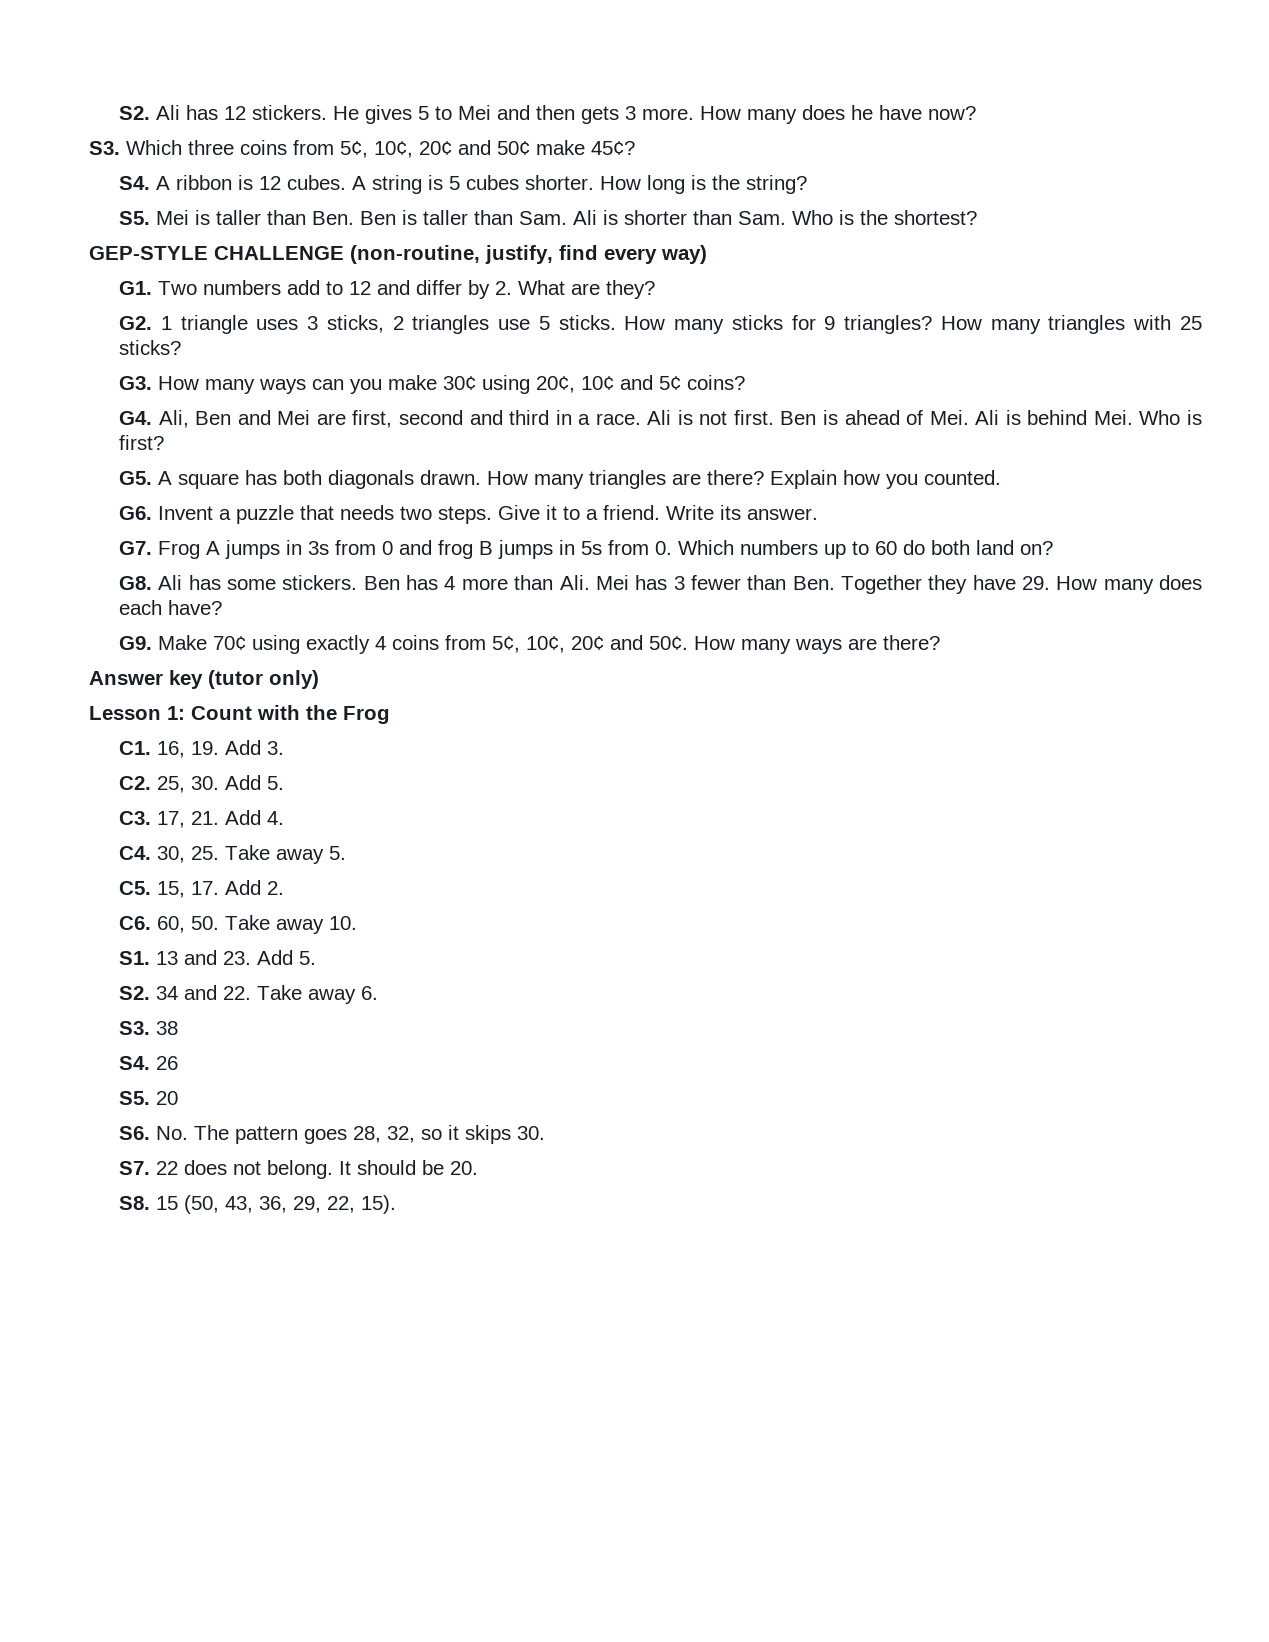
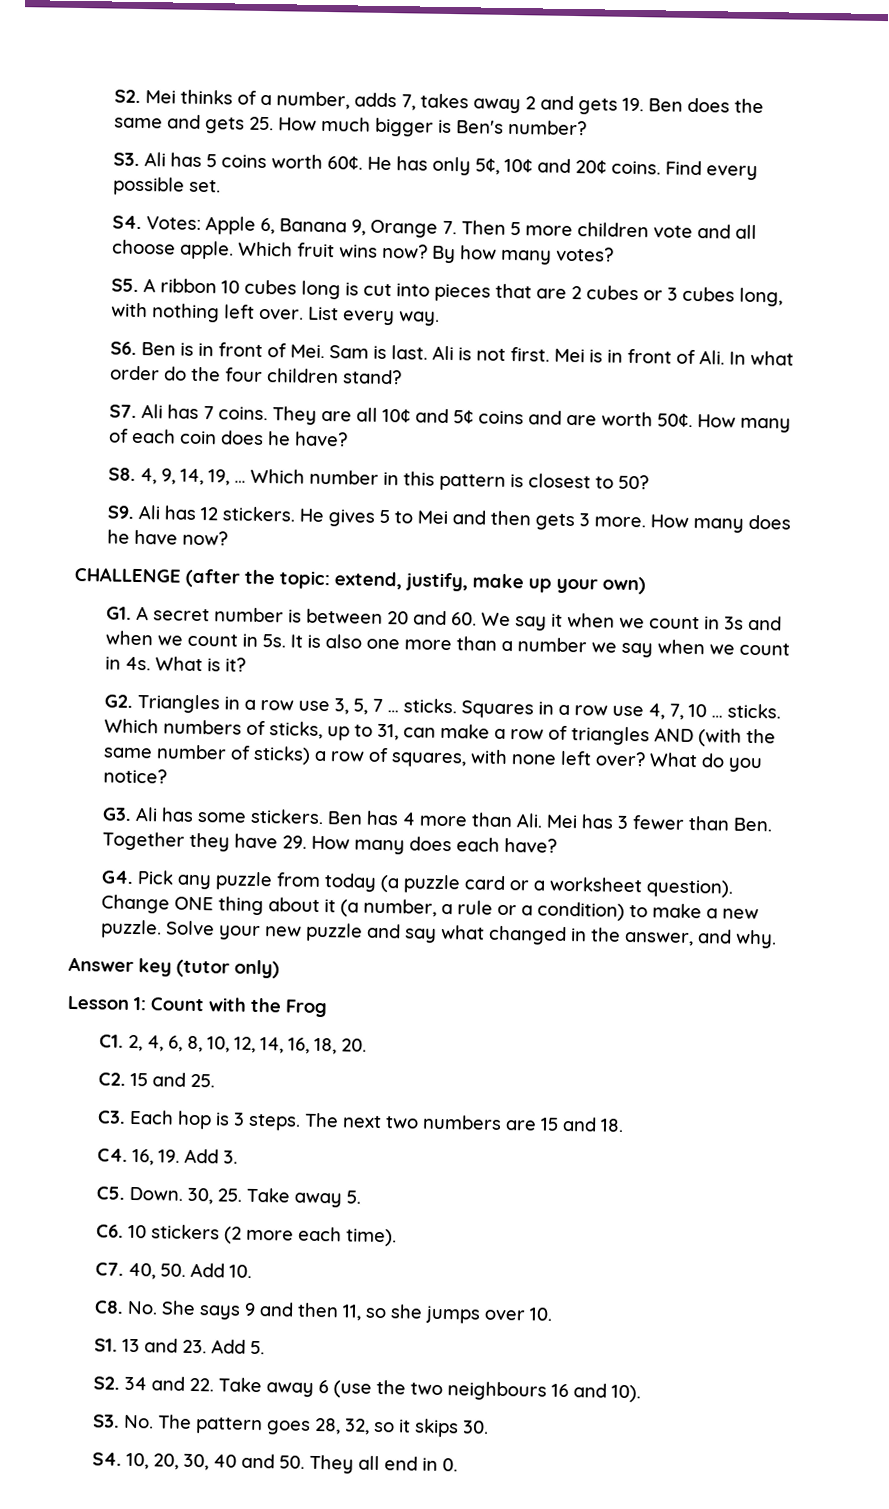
- S2. Ali has 12 stickers.
+ S2. Mei thinks of a number, adds 7, takes away 2 and gets 19. Ben does the same and gets 25. How much bigger is Ben's number?
+ S3. Ali has 5 coins worth 60¢. He has only 5¢, 10¢ and 20¢ coins. Find every possible set.
+ S4. Votes: Apple 6, Banana 9, Orange 7. Then 5 more children vote and all choose apple. Which fruit wins now? By how many votes?
+ S5. A ribbon 10 cubes long is cut into pieces that are 2 cubes or 3 cubes long, with nothing left over. List every way.
+ S6. Ben is in front of Mei. Sam is last. Ali is not first. Mei is in front of Ali. In what order do the four children stand?
+ S7. Ali has 7 coins. They are all 10¢ and 5¢ coins and are worth 50¢. How many of each coin does he have?
+ S8. 4, 9, 14, 19, … Which number in this pattern is closest to 50?
+ S9. Ali has 12 stickers.
- S3. Which three coins from 5¢, 10¢, 20¢ and 50¢ make 45¢?
- S4. A ribbon is 12 cubes. A string is 5 cubes shorter. How long is the string?
- S5. Mei is taller than Ben. Ben is taller than Sam. Ali is shorter than Sam. Who is the shortest?
- GEP-STYLE CHALLENGE (non-routine, justify, find every way)
- G1. Two numbers add to 12 and differ by 2. What are they?
- G2. 1 triangle uses 3 sticks, 2 triangles use 5 sticks. How many sticks for 9 triangles? How many triangles with 25 sticks?
- G3. How many ways can you make 30¢ using 20¢, 10¢ and 5¢ coins?
- G4. Ali, Ben and Mei are first, second and third in a race. Ali is not first. Ben is ahead of Mei. Ali is behind Mei. Who is first?
- G5. A square has both diagonals drawn. How many triangles are there? Explain how you counted.
- G6. Invent a puzzle that needs two steps. Give it to a friend. Write its answer.
- G7. Frog A jumps in 3s from 0 and frog B jumps in 5s from 0. Which numbers up to 60 do both land on?
- G8. Ali has some stickers.
+ CHALLENGE (after the topic: extend, justify, make up your own)
+ G1. A secret number is between 20 and 60. We say it when we count in 3s and when we count in 5s. It is also one more than a number we say when we count in 4s. What is it?
+ G2. Triangles in a row use 3, 5, 7 … sticks. Squares in a row use 4, 7, 10 … sticks. Which numbers of sticks, up to 31, can make a row of triangles AND (with the same number of sticks) a row of squares, with none left over? What do you notice?
+ G3. Ali has some stickers.
- G9. Make 70¢ using exactly 4 coins from 5¢, 10¢, 20¢ and 50¢. How many ways are there?
+ G4. Pick any puzzle from today (a puzzle card or a worksheet question). Change ONE thing about it (a number, a rule or a condition) to make a new puzzle. Solve your new puzzle and say what changed in the answer, and why.
- C1. 16, 19. Add 3.
- C2. 25, 30. Add 5.
- C3. 17, 21. Add 4.
- C4. 30, 25. Take away 5.
+ C1. 2, 4, 6, 8, 10, 12, 14, 16, 18, 20.
+ C2. 15 and 25.
+ C3. Each hop is 3 steps. The next two numbers are 15 and 18.
+ C4. 16, 19. Add 3.
+ C5. Down. 30, 25. Take away 5.
- C5. 15, 17. Add 2.
- C6. 60, 50. Take away 10.
+ C6. 10 stickers (2 more each time).
+ C7. 40, 50. Add 10.
+ C8. No. She says 9 and then 11, so she jumps over 10.
- S2. 34 and 22. Take away 6.
- S3. 38
- S4. 26
- S5. 20
- S6. No. The pattern goes 28, 32, so it skips 30.
+ S2. 34 and 22. Take away 6 (use the two neighbours 16 and 10).
+ S3. No. The pattern goes 28, 32, so it skips 30.
- S7. 22 does not belong. It should be 20.
- S8. 15 (50, 43, 36, 29, 22, 15).
+ S4. 10, 20, 30, 40 and 50. They all end in 0.

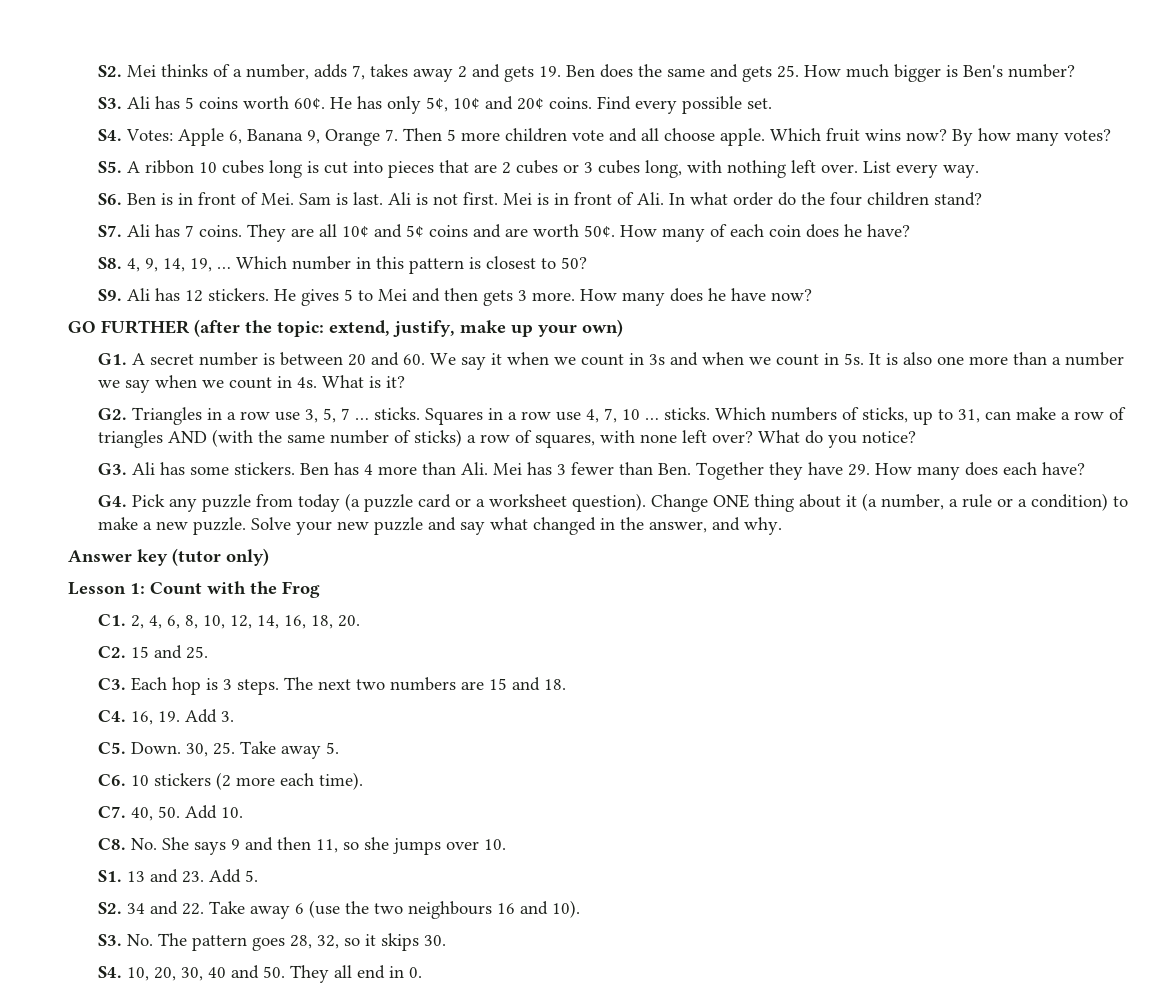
- CHALLENGE (after the topic: extend, justify, make up your own)
+ GO FURTHER (after the topic: extend, justify, make up your own)

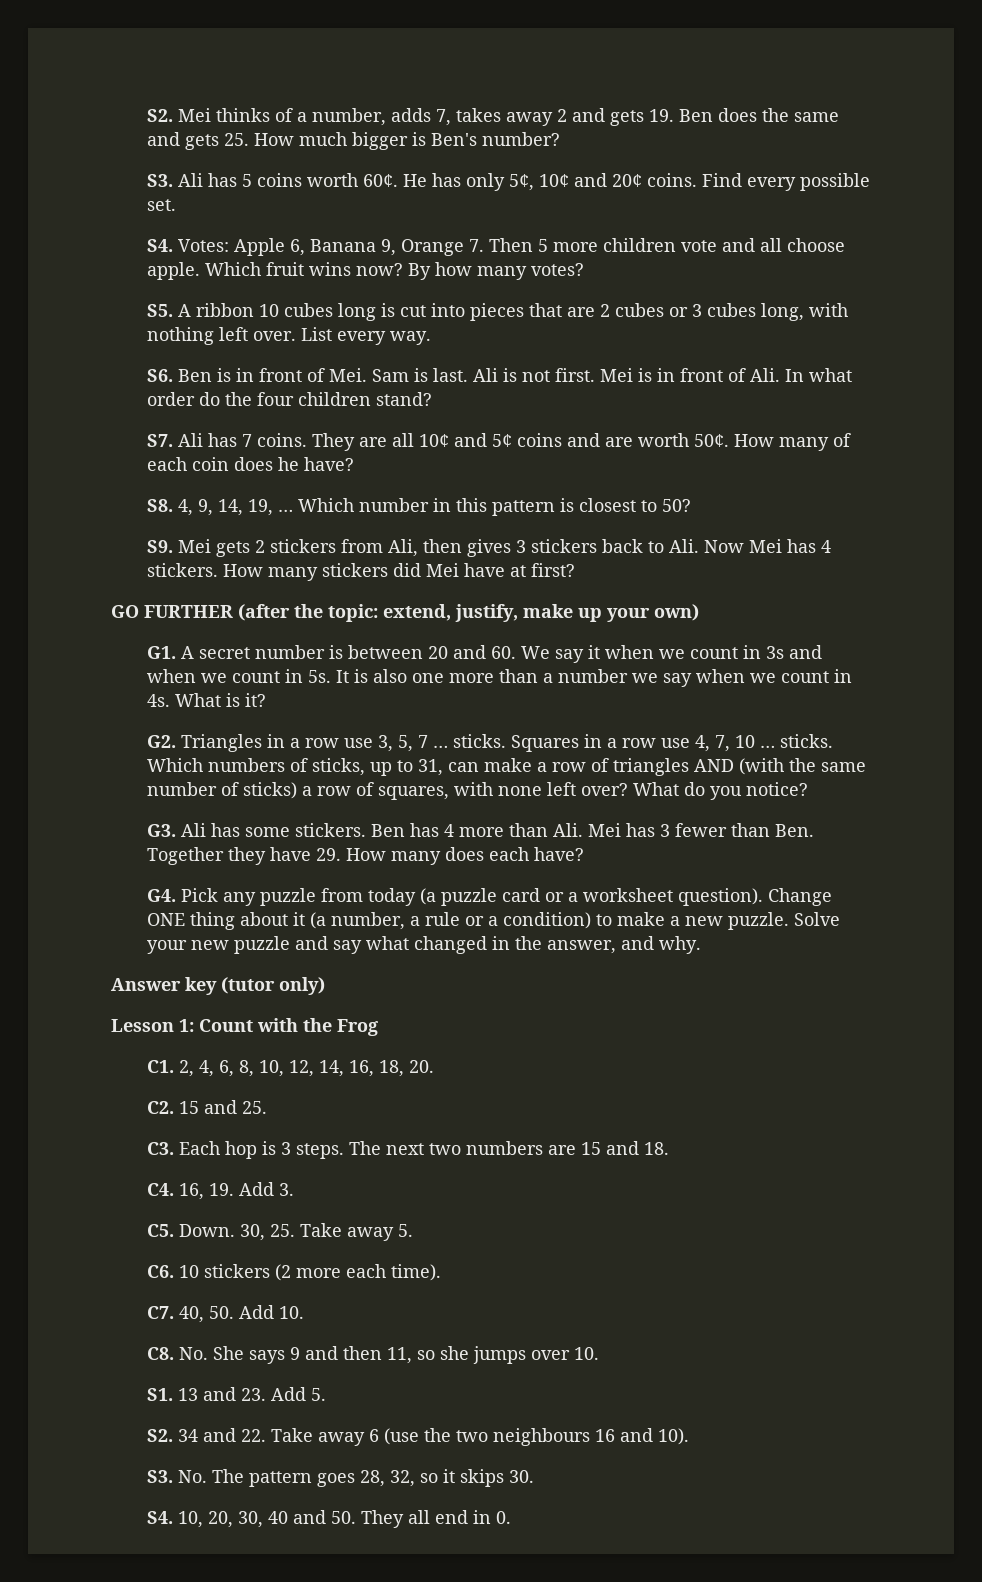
- S9. Ali has 12 stickers. He gives 5 to Mei and then gets 3 more. How many does he have now?
+ S9. Mei gets 2 stickers from Ali, then gives 3 stickers back to Ali. Now Mei has 4 stickers. How many stickers did Mei have at first?

